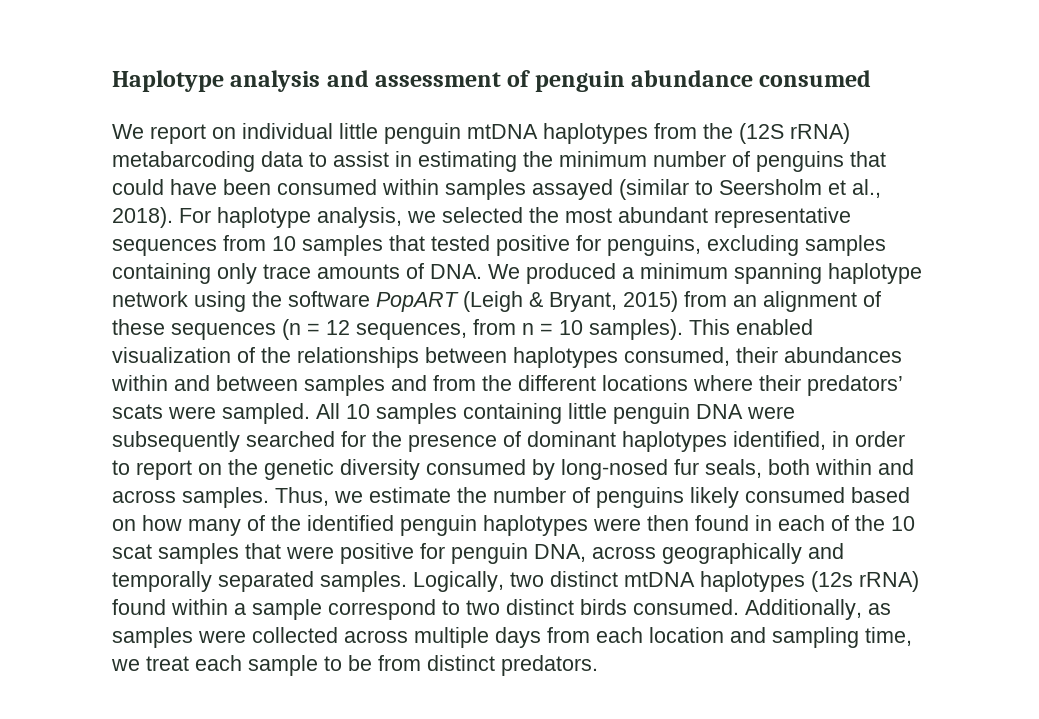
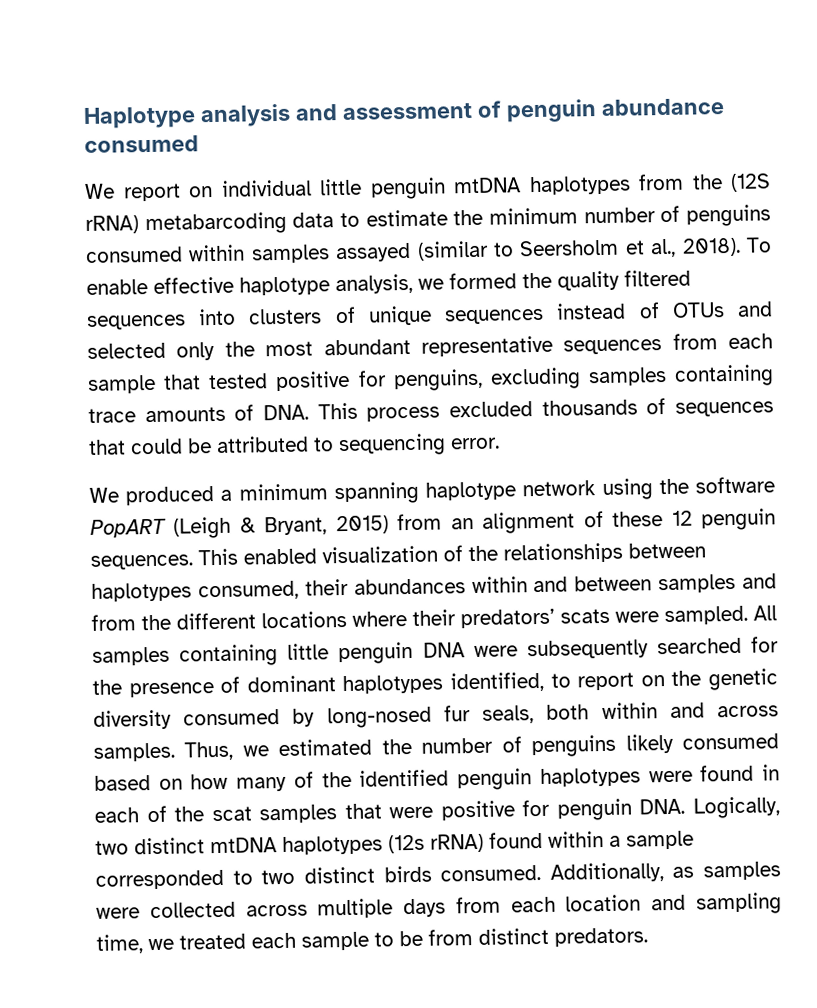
- We report on individual little penguin mtDNA haplotypes from the (12S rRNA) metabarcoding data to assist in estimating the minimum number of penguins that could have been consumed within samples assayed (similar to Seersholm et al., 2018).
+ We report on individual little penguin mtDNA haplotypes from the (12S rRNA) metabarcoding data to estimate the minimum number of penguins consumed within samples assayed (similar to Seersholm et al., 2018).
- For haplotype analysis, we selected the most abundant representative sequences from 10 samples that tested positive for penguins, excluding samples containing only trace amounts of DNA. We produced a minimum spanning haplotype network using the software PopART (Leigh & Bryant, 2015) from an alignment of these sequences (n = 12 sequences, from n = 10 samples).
+ To enable effective haplotype analysis, we formed the quality filtered sequences into clusters of unique sequences instead of OTUs and selected only the most abundant representative sequences from each sample that tested positive for penguins, excluding samples containing trace amounts of DNA. This process excluded thousands of sequences that could be attributed to sequencing error.
+ We produced a minimum spanning haplotype network using the software PopART (Leigh & Bryant, 2015) from an alignment of these 12 penguin sequences.
- All 10 samples containing little penguin DNA were subsequently searched for the presence of dominant haplotypes identified, in order to report on the genetic diversity consumed by long-nosed fur seals, both within and across samples.
+ All samples containing little penguin DNA were subsequently searched for the presence of dominant haplotypes identified, to report on the genetic diversity consumed by long-nosed fur seals, both within and across samples.
- Thus, we estimate the number of penguins likely consumed based on how many of the identified penguin haplotypes were then found in each of the 10 scat samples that were positive for penguin DNA, across geographically and temporally separated samples. Logically, two distinct mtDNA haplotypes (12s rRNA) found within a sample correspond to two distinct birds consumed.
+ Thus, we estimated the number of penguins likely consumed based on how many of the identified penguin haplotypes were found in each of the scat samples that were positive for penguin DNA. Logically, two distinct mtDNA haplotypes (12s rRNA) found within a sample corresponded to two distinct birds consumed.
- Additionally, as samples were collected across multiple days from each location and sampling time, we treat each sample to be from distinct predators.
+ Additionally, as samples were collected across multiple days from each location and sampling time, we treated each sample to be from distinct predators.

